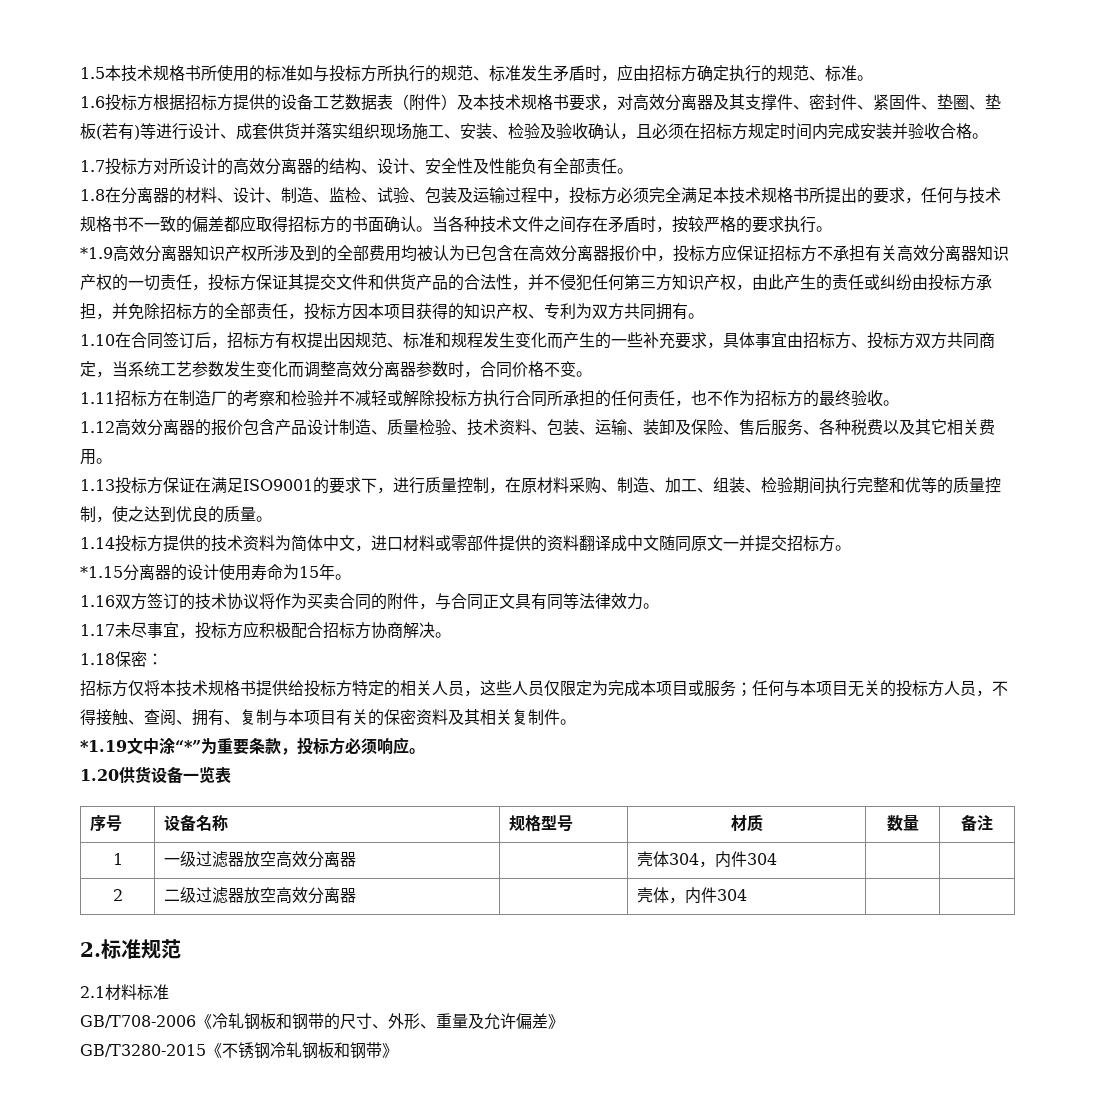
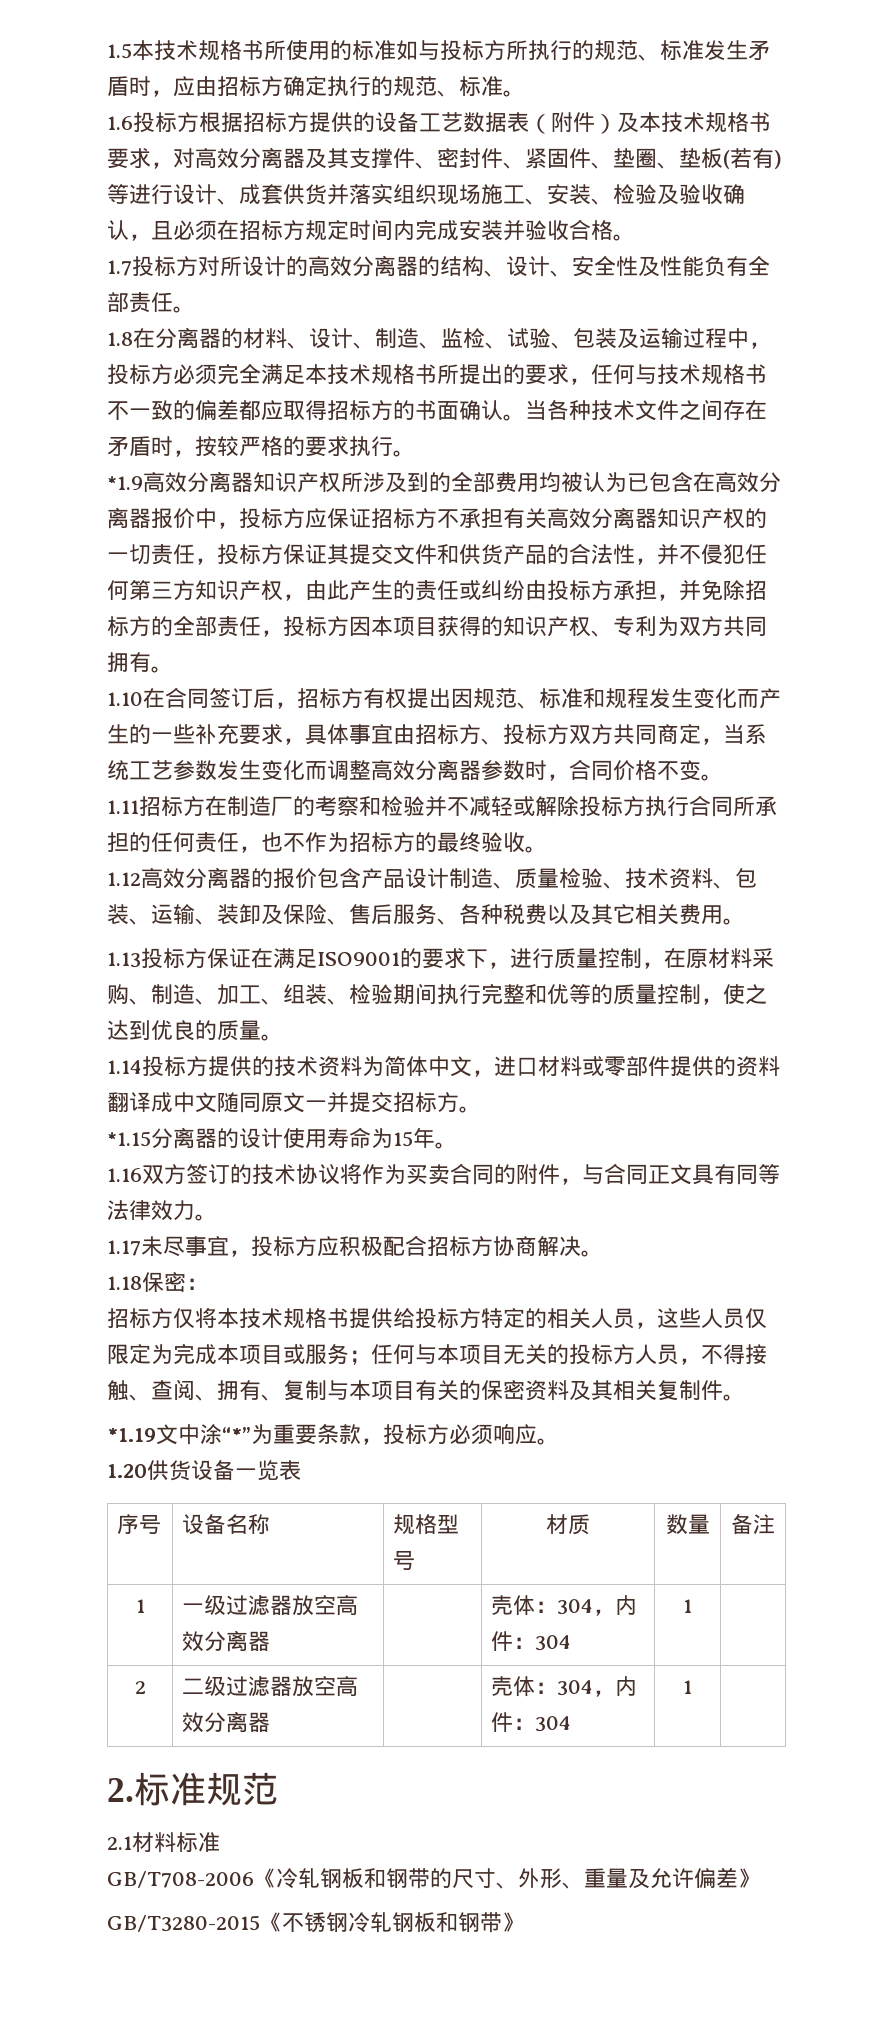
- 1 | 一级过滤器放空高效分离器 | | 壳体304，内件304 | |
+ 1 | 一级过滤器放空高效分离器 | | 壳体：304，内件：304 | 1 |
- 2 | 二级过滤器放空高效分离器 | | 壳体，内件304 | |
+ 2 | 二级过滤器放空高效分离器 | | 壳体：304，内件：304 | 1 |

